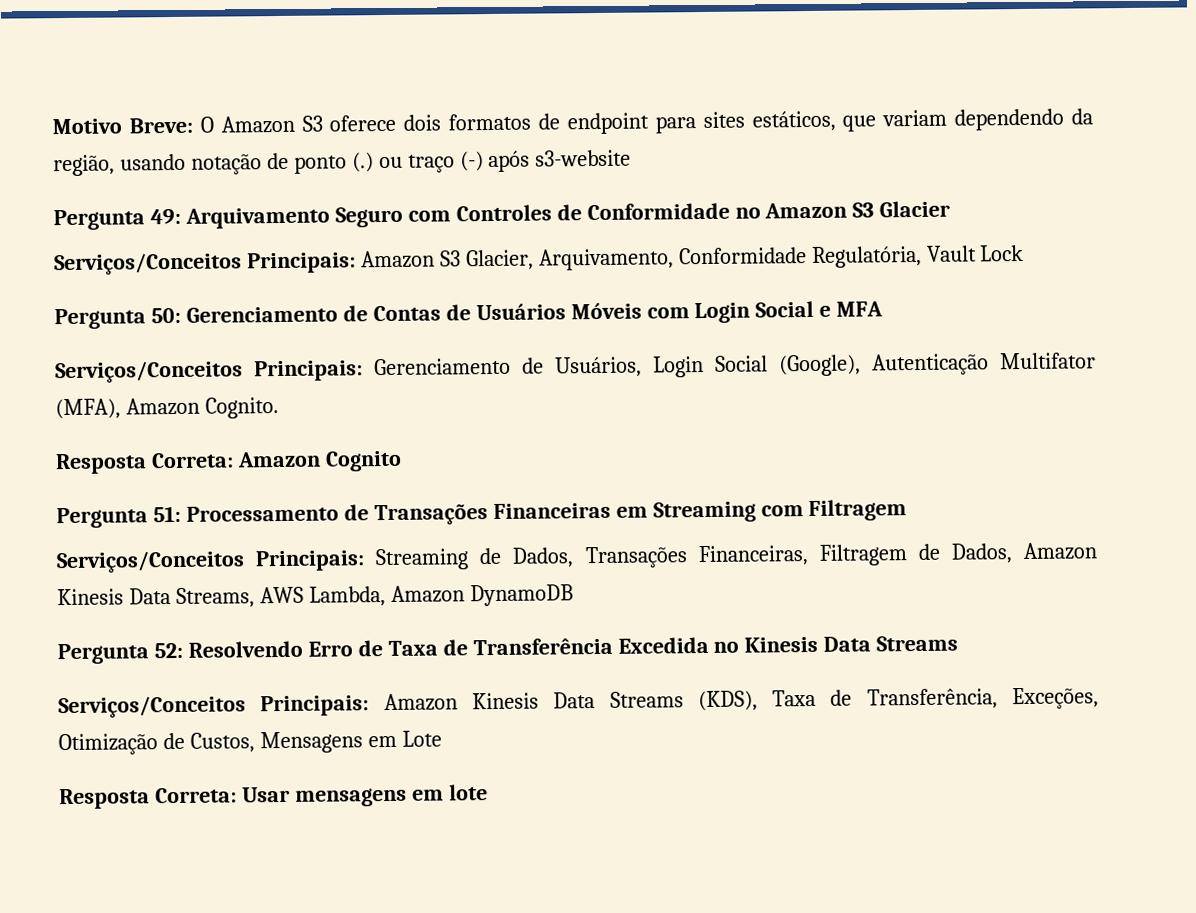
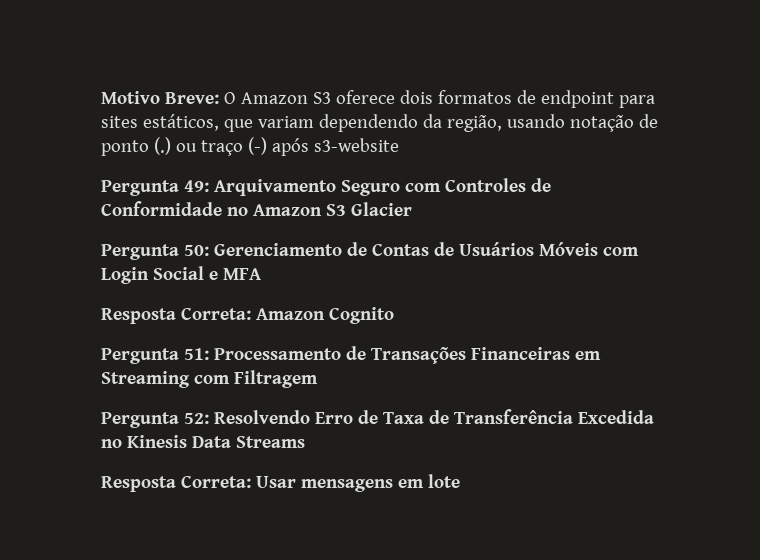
- Serviços/Conceitos Principais: Amazon S3 Glacier, Arquivamento, Conformidade Regulatória, Vault Lock
- Serviços/Conceitos Principais: Gerenciamento de Usuários, Login Social (Google), Autenticação Multifator (MFA), Amazon Cognito.
- Serviços/Conceitos Principais: Streaming de Dados, Transações Financeiras, Filtragem de Dados, Amazon Kinesis Data Streams, AWS Lambda, Amazon DynamoDB
- Serviços/Conceitos Principais: Amazon Kinesis Data Streams (KDS), Taxa de Transferência, Exceções, Otimização de Custos, Mensagens em Lote

